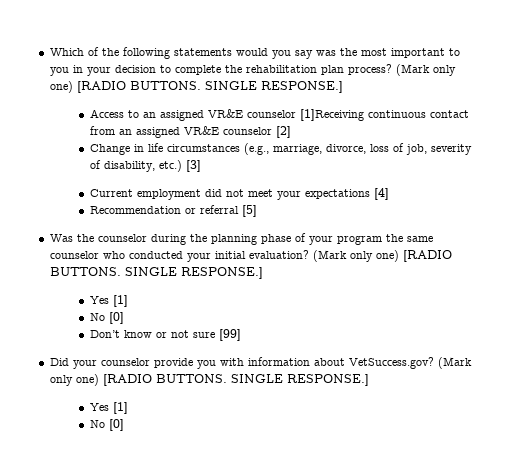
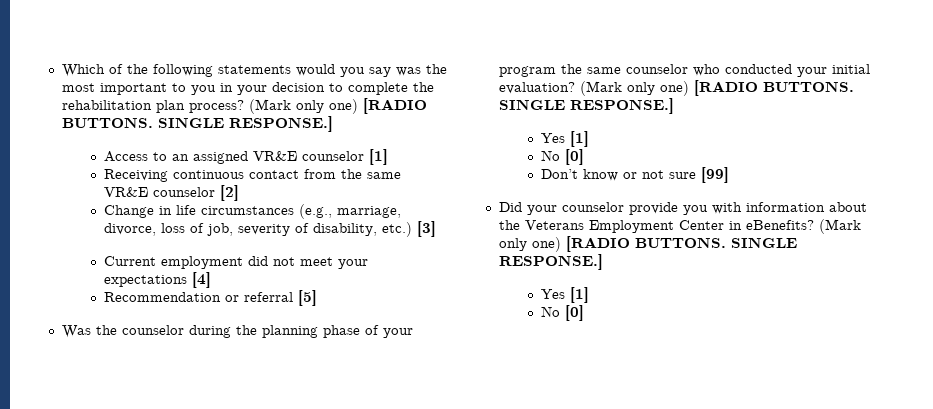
- Access to an assigned VR&E counselor [1]Receiving continuous contact from an assigned VR&E counselor [2]
+ Access to an assigned VR&E counselor [1]
+ Receiving continuous contact from the same VR&E counselor [2]
- Did your counselor provide you with information about VetSuccess.gov?
+ Did your counselor provide you with information about the Veterans Employment Center in eBenefits?

